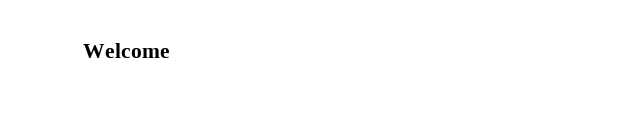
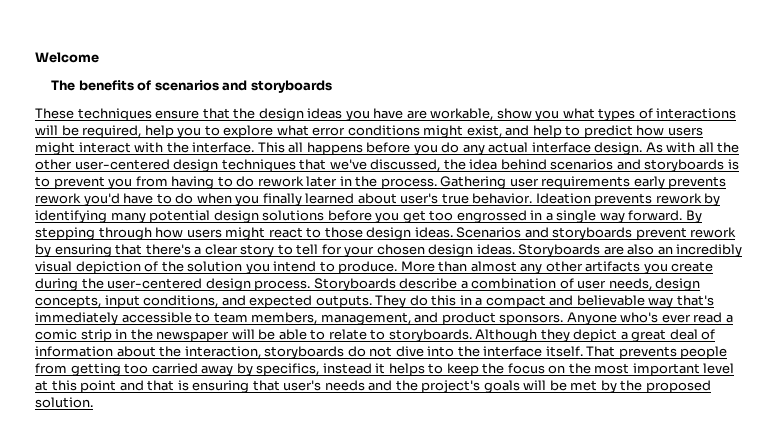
+ The benefits of scenarios and storyboards
+ These techniques ensure that the design ideas you have are workable, show you what types of interactions will be required, help you to explore what error conditions might exist, and help to predict how users might interact with the interface. This all happens before you do any actual interface design. As with all the other user-centered design techniques that we've discussed, the idea behind scenarios and storyboards is to prevent you from having to do rework later in the process. Gathering user requirements early prevents rework you'd have to do when you finally learned about user's true behavior. Ideation prevents rework by identifying many potential design solutions before you get too engrossed in a single way forward. By stepping through how users might react to those design ideas. Scenarios and storyboards prevent rework by ensuring that there's a clear story to tell for your chosen design ideas. Storyboards are also an incredibly visual depiction of the solution you intend to produce. More than almost any other artifacts you create during the user-centered design process. Storyboards describe a combination of user needs, design concepts, input conditions, and expected outputs. They do this in a compact and believable way that's immediately accessible to team members, management, and product sponsors. Anyone who's ever read a comic strip in the newspaper will be able to relate to storyboards. Although they depict a great deal of information about the interaction, storyboards do not dive into the interface itself. That prevents people from getting too carried away by specifics, instead it helps to keep the focus on the most important level at this point and that is ensuring that user's needs and the project's goals will be met by the proposed solution.

